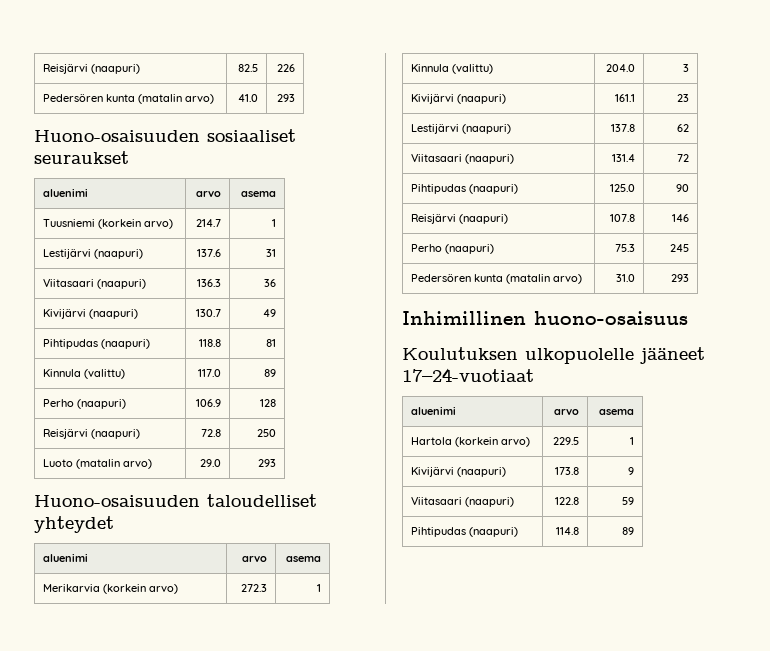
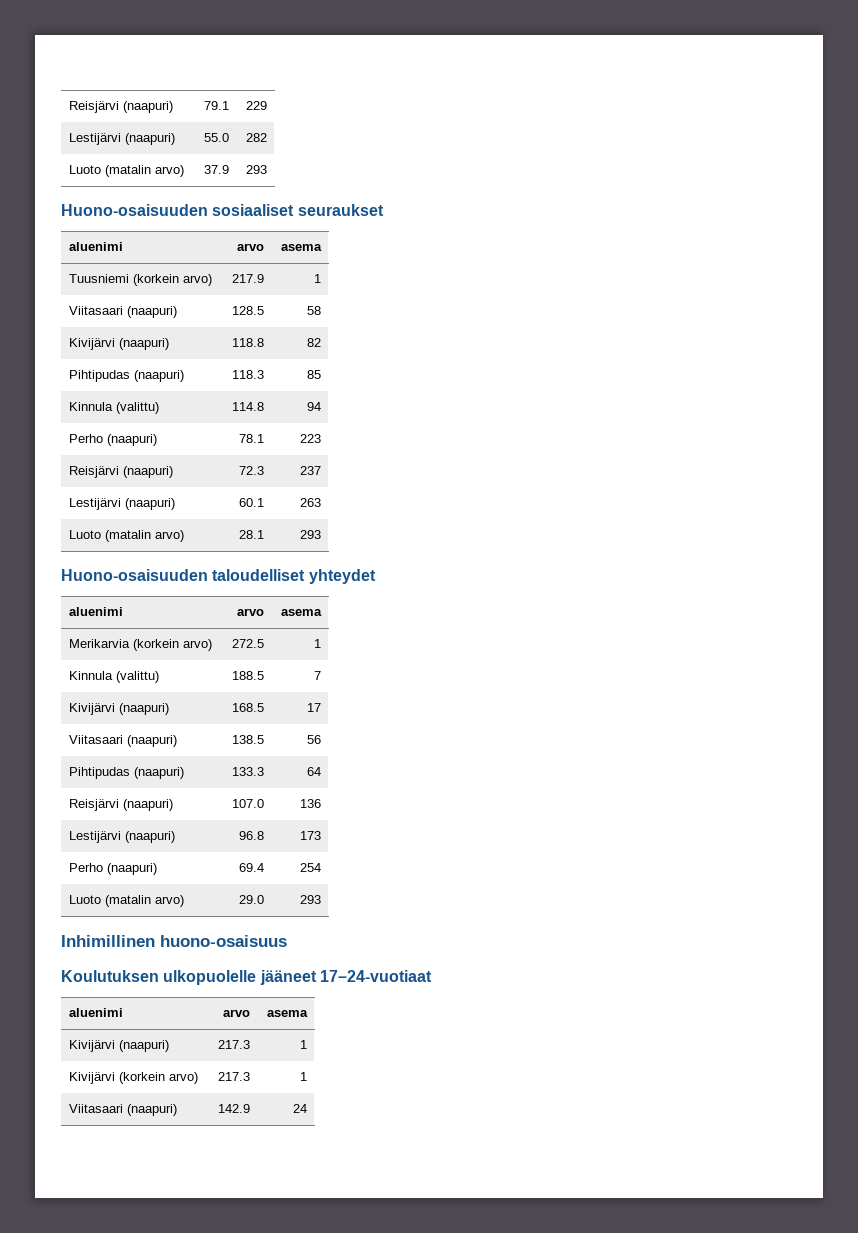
- Reisjärvi (naapuri) | 82.5 | 226
- Pedersören kunta (matalin arvo) | 41.0 | 293
+ Reisjärvi (naapuri) | 79.1 | 229
+ Lestijärvi (naapuri) | 55.0 | 282
+ Luoto (matalin arvo) | 37.9 | 293
- Tuusniemi (korkein arvo) | 214.7 | 1
- Lestijärvi (naapuri) | 137.6 | 31
- Viitasaari (naapuri) | 136.3 | 36
- Kivijärvi (naapuri) | 130.7 | 49
- Pihtipudas (naapuri) | 118.8 | 81
- Kinnula (valittu) | 117.0 | 89
- Perho (naapuri) | 106.9 | 128
- Reisjärvi (naapuri) | 72.8 | 250
- Luoto (matalin arvo) | 29.0 | 293
+ Tuusniemi (korkein arvo) | 217.9 | 1
+ Viitasaari (naapuri) | 128.5 | 58
+ Kivijärvi (naapuri) | 118.8 | 82
+ Pihtipudas (naapuri) | 118.3 | 85
+ Kinnula (valittu) | 114.8 | 94
+ Perho (naapuri) | 78.1 | 223
+ Reisjärvi (naapuri) | 72.3 | 237
+ Lestijärvi (naapuri) | 60.1 | 263
+ Luoto (matalin arvo) | 28.1 | 293
- Merikarvia (korkein arvo) | 272.3 | 1
+ Merikarvia (korkein arvo) | 272.5 | 1
- Kinnula (valittu) | 204.0 | 3
- Kivijärvi (naapuri) | 161.1 | 23
- Lestijärvi (naapuri) | 137.8 | 62
- Viitasaari (naapuri) | 131.4 | 72
- Pihtipudas (naapuri) | 125.0 | 90
- Reisjärvi (naapuri) | 107.8 | 146
- Perho (naapuri) | 75.3 | 245
- Pedersören kunta (matalin arvo) | 31.0 | 293
+ Kinnula (valittu) | 188.5 | 7
+ Kivijärvi (naapuri) | 168.5 | 17
+ Viitasaari (naapuri) | 138.5 | 56
+ Pihtipudas (naapuri) | 133.3 | 64
+ Reisjärvi (naapuri) | 107.0 | 136
+ Lestijärvi (naapuri) | 96.8 | 173
+ Perho (naapuri) | 69.4 | 254
+ Luoto (matalin arvo) | 29.0 | 293
- Hartola (korkein arvo) | 229.5 | 1
- Kivijärvi (naapuri) | 173.8 | 9
- Viitasaari (naapuri) | 122.8 | 59
- Pihtipudas (naapuri) | 114.8 | 89
+ Kivijärvi (naapuri) | 217.3 | 1
+ Kivijärvi (korkein arvo) | 217.3 | 1
+ Viitasaari (naapuri) | 142.9 | 24

